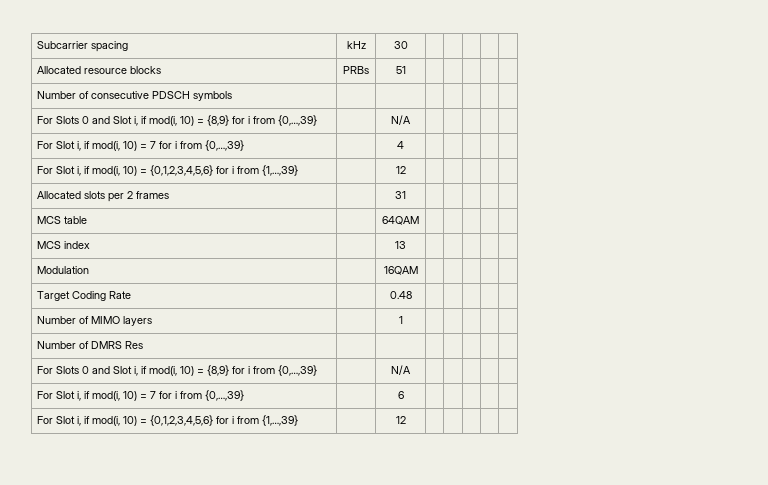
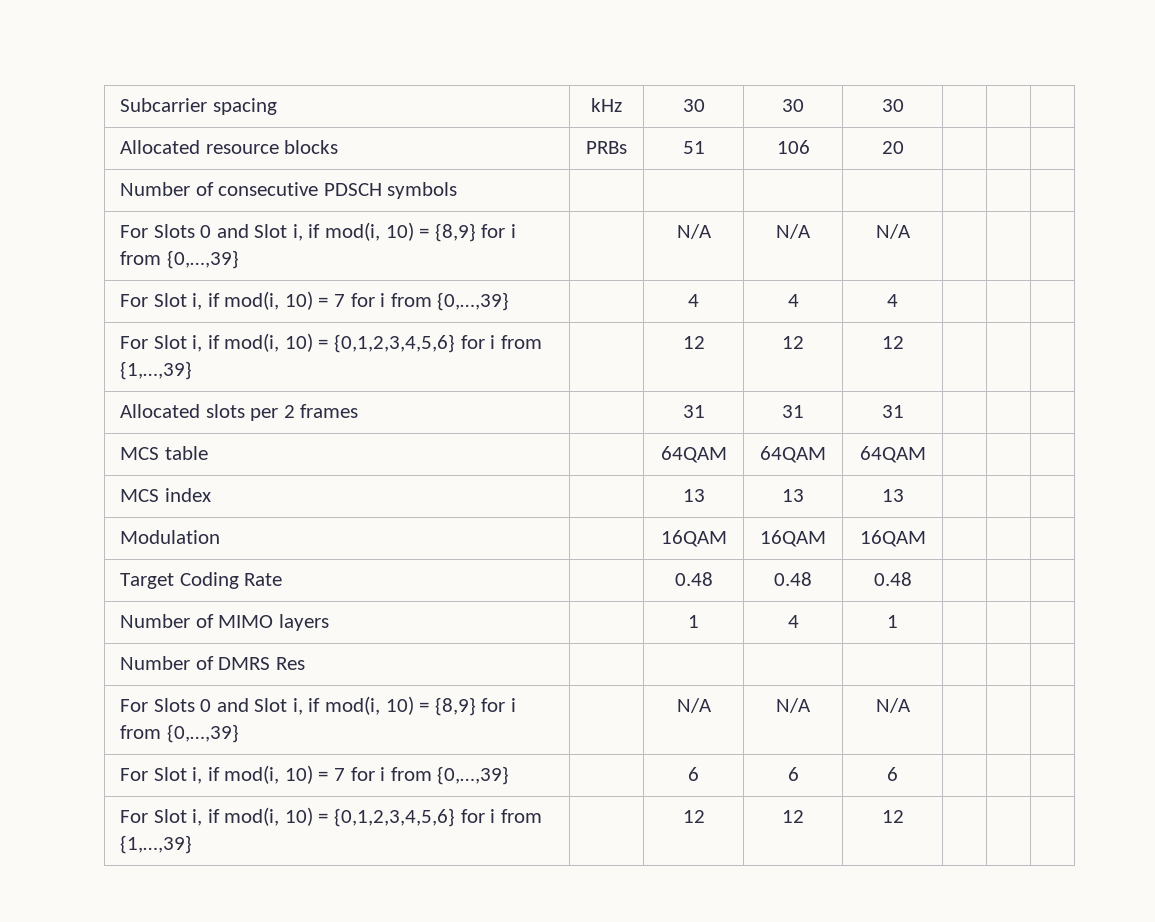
- Subcarrier spacing | kHz | 30 | | | | |
+ Subcarrier spacing | kHz | 30 | 30 | 30 | | |
- Allocated resource blocks | PRBs | 51 | | | | |
+ Allocated resource blocks | PRBs | 51 | 106 | 20 | | |
  Number of consecutive PDSCH symbols | | | | | | |
- For Slots 0 and Slot i, if mod(i, 10) = {8,9} for i from {0,…,39} | | N/A | | | | |
+ For Slots 0 and Slot i, if mod(i, 10) = {8,9} for i from {0,…,39} | | N/A | N/A | N/A | | |
- For Slot i, if mod(i, 10) = 7 for i from {0,…,39} | | 4 | | | | |
- For Slot i, if mod(i, 10) = {0,1,2,3,4,5,6} for i from {1,…,39} | | 12 | | | | |
+ For Slot i, if mod(i, 10) = 7 for i from {0,…,39} | | 4 | 4 | 4 | | |
+ For Slot i, if mod(i, 10) = {0,1,2,3,4,5,6} for i from {1,…,39} | | 12 | 12 | 12 | | |
- Allocated slots per 2 frames | | 31 | | | | |
+ Allocated slots per 2 frames | | 31 | 31 | 31 | | |
- MCS table | | 64QAM | | | | |
+ MCS table | | 64QAM | 64QAM | 64QAM | | |
- MCS index | | 13 | | | | |
+ MCS index | | 13 | 13 | 13 | | |
- Modulation | | 16QAM | | | | |
+ Modulation | | 16QAM | 16QAM | 16QAM | | |
- Target Coding Rate | | 0.48 | | | | |
+ Target Coding Rate | | 0.48 | 0.48 | 0.48 | | |
- Number of MIMO layers | | 1 | | | | |
+ Number of MIMO layers | | 1 | 4 | 1 | | |
  Number of DMRS Res | | | | | | |
- For Slots 0 and Slot i, if mod(i, 10) = {8,9} for i from {0,…,39} | | N/A | | | | |
+ For Slots 0 and Slot i, if mod(i, 10) = {8,9} for i from {0,…,39} | | N/A | N/A | N/A | | |
- For Slot i, if mod(i, 10) = 7 for i from {0,…,39} | | 6 | | | | |
- For Slot i, if mod(i, 10) = {0,1,2,3,4,5,6} for i from {1,…,39} | | 12 | | | | |
+ For Slot i, if mod(i, 10) = 7 for i from {0,…,39} | | 6 | 6 | 6 | | |
+ For Slot i, if mod(i, 10) = {0,1,2,3,4,5,6} for i from {1,…,39} | | 12 | 12 | 12 | | |

